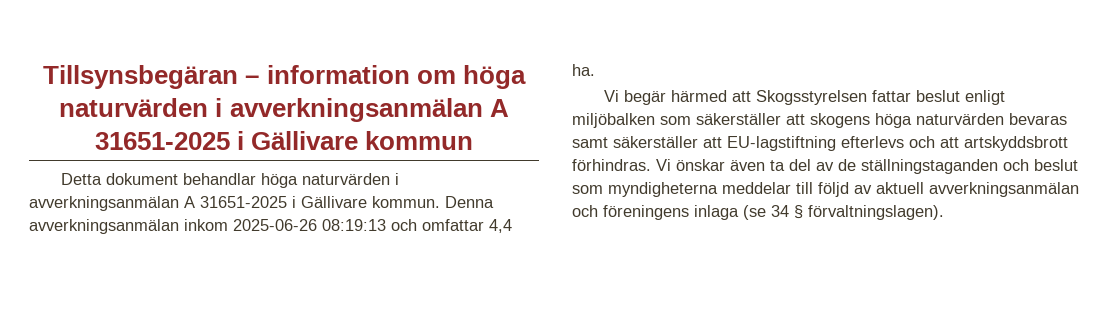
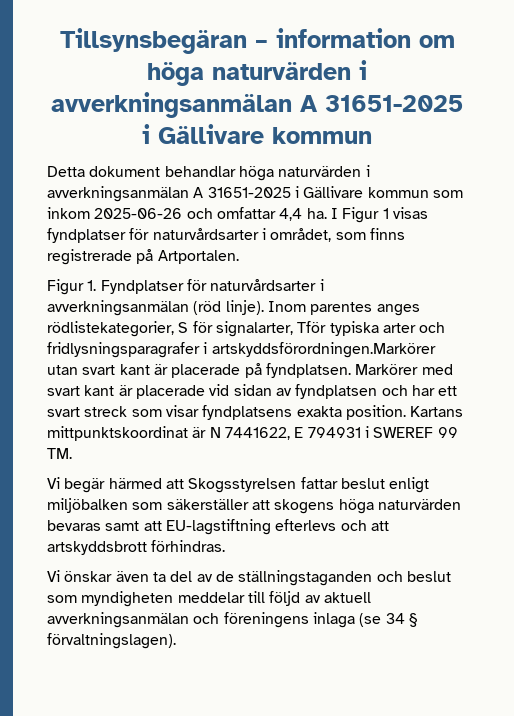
- Detta dokument behandlar höga naturvärden i avverkningsanmälan A 31651-2025 i Gällivare kommun. Denna avverkningsanmälan inkom 2025-06-26 08:19:13 och omfattar 4,4 ha.
+ Detta dokument behandlar höga naturvärden i avverkningsanmälan A 31651-2025 i Gällivare kommun som inkom 2025-06-26 och omfattar 4,4 ha. I Figur 1 visas fyndplatser för naturvårdsarter i området, som finns registrerade på Artportalen.
+ Figur 1. Fyndplatser för naturvårdsarter i avverkningsanmälan (röd linje). Inom parentes anges rödlistekategorier, S för signalarter, Tför typiska arter och fridlysningsparagrafer i artskyddsförordningen.Markörer utan svart kant är placerade på fyndplatsen. Markörer med svart kant är placerade vid sidan av fyndplatsen och har ett svart streck som visar fyndplatsens exakta position. Kartans mittpunktskoordinat är N 7441622, E 794931 i SWEREF 99 TM.
- Vi begär härmed att Skogsstyrelsen fattar beslut enligt miljöbalken som säkerställer att skogens höga naturvärden bevaras samt säkerställer att EU-lagstiftning efterlevs och att artskyddsbrott förhindras. Vi önskar även ta del av de ställningstaganden och beslut som myndigheterna meddelar till följd av aktuell avverkningsanmälan och föreningens inlaga (se 34 § förvaltningslagen).
+ Vi begär härmed att Skogsstyrelsen fattar beslut enligt miljöbalken som säkerställer att skogens höga naturvärden bevaras samt att EU-lagstiftning efterlevs och att artskyddsbrott förhindras.
+ Vi önskar även ta del av de ställningstaganden och beslut som myndigheten meddelar till följd av aktuell avverkningsanmälan och föreningens inlaga (se 34 § förvaltningslagen).

